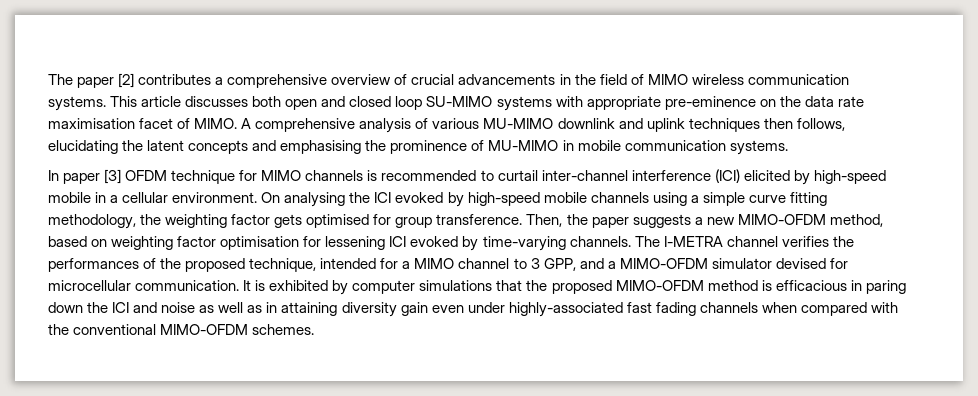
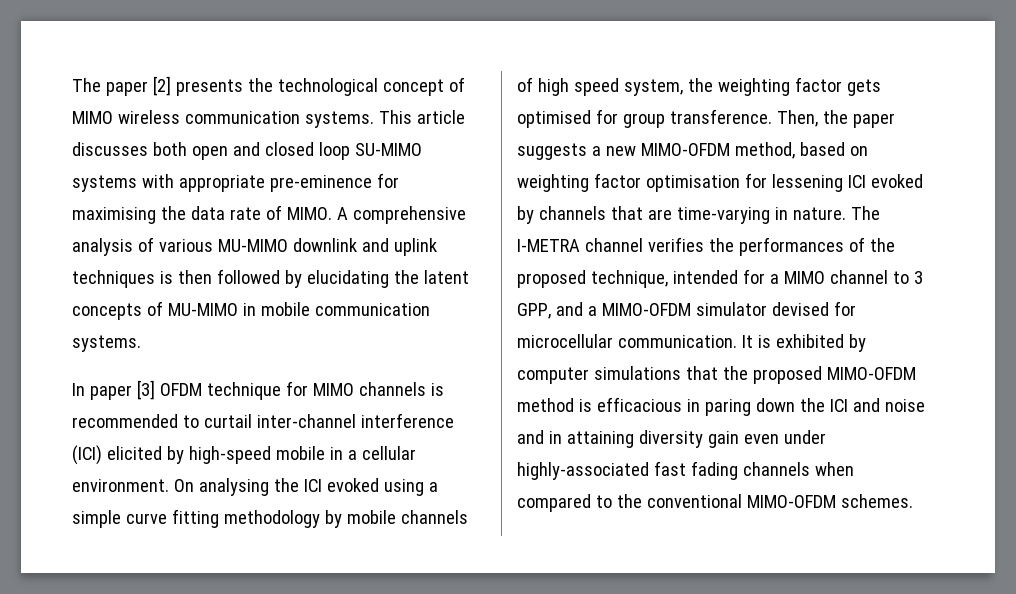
- The paper [2] contributes a comprehensive overview of crucial advancements in the field of MIMO wireless communication systems.
+ The paper [2] presents the technological concept of MIMO wireless communication systems.
- This article discusses both open and closed loop SU-MIMO systems with appropriate pre-eminence on the data rate maximisation facet of MIMO.
+ This article discusses both open and closed loop SU-MIMO systems with appropriate pre-eminence for maximising the data rate of MIMO.
- A comprehensive analysis of various MU-MIMO downlink and uplink techniques then follows, elucidating the latent concepts and emphasising the prominence of MU-MIMO in mobile communication systems.
+ A comprehensive analysis of various MU-MIMO downlink and uplink techniques is then followed by elucidating the latent concepts of MU-MIMO in mobile communication systems.
- On analysing the ICI evoked by high-speed mobile channels using a simple curve fitting methodology, the weighting factor gets optimised for group transference.
+ On analysing the ICI evoked using a simple curve fitting methodology by mobile channels of high speed system, the weighting factor gets optimised for group transference.
- Then, the paper suggests a new MIMO-OFDM method, based on weighting factor optimisation for lessening ICI evoked by time-varying channels.
+ Then, the paper suggests a new MIMO-OFDM method, based on weighting factor optimisation for lessening ICI evoked by channels that are time-varying in nature.
- It is exhibited by computer simulations that the proposed MIMO-OFDM method is efficacious in paring down the ICI and noise as well as in attaining diversity gain even under highly-associated fast fading channels when compared with the conventional MIMO-OFDM schemes.
+ It is exhibited by computer simulations that the proposed MIMO-OFDM method is efficacious in paring down the ICI and noise and in attaining diversity gain even under highly-associated fast fading channels when compared to the conventional MIMO-OFDM schemes.

